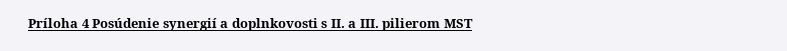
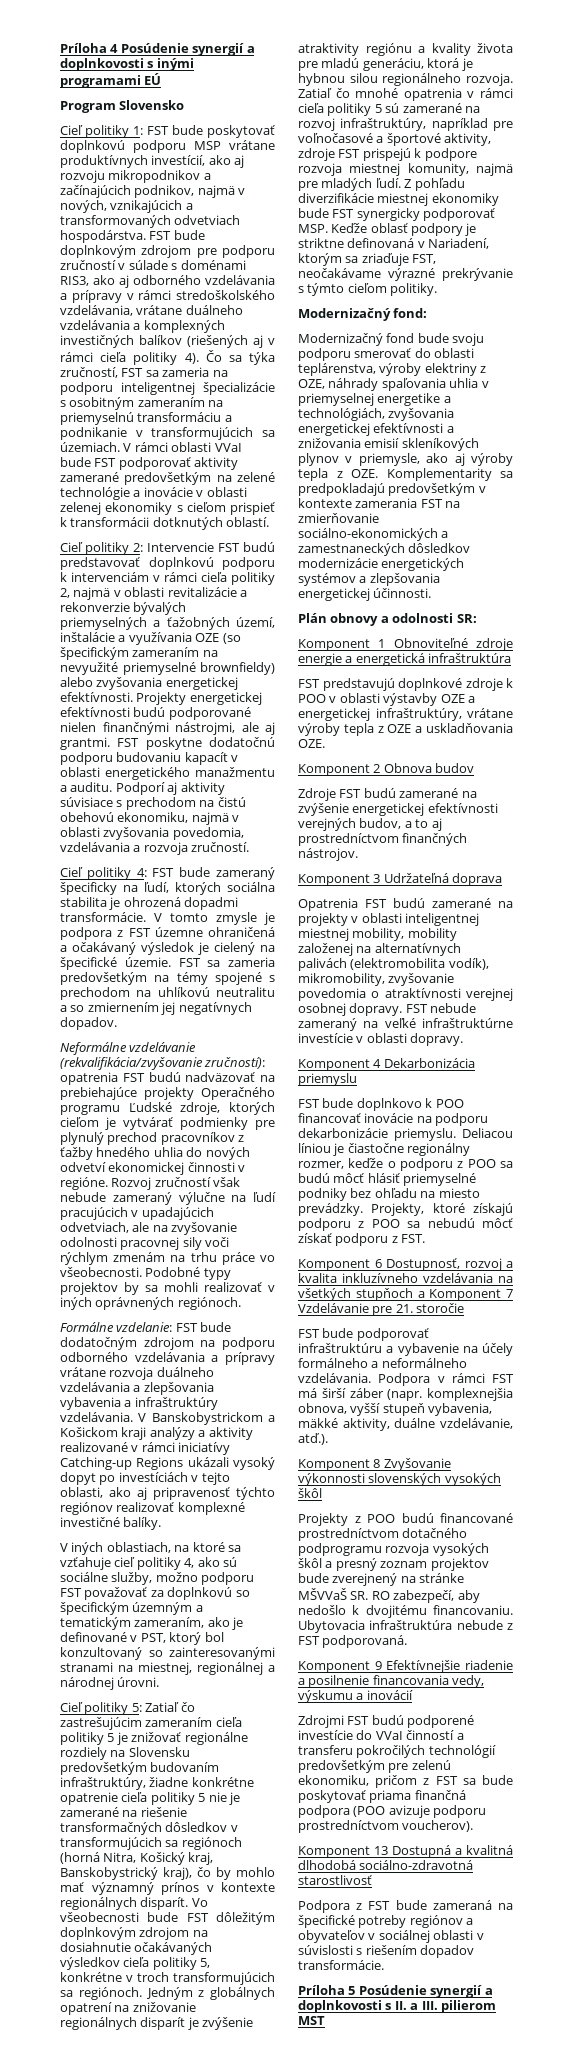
- Príloha 4 Posúdenie synergií a doplnkovosti s II. a III. pilierom MST
+ Príloha 4 Posúdenie synergií a doplnkovosti s inými programami EÚ
+ Program Slovensko
+ Cieľ politiky 1: FST bude poskytovať doplnkovú podporu MSP vrátane produktívnych investícií, ako aj rozvoju mikropodnikov a začínajúcich podnikov, najmä v nových, vznikajúcich a transformovaných odvetviach hospodárstva. FST bude doplnkovým zdrojom pre podporu zručností v súlade s doménami RIS3, ako aj odborného vzdelávania a prípravy v rámci stredoškolského vzdelávania, vrátane duálneho vzdelávania a komplexných investičných balíkov (riešených aj v rámci cieľa politiky 4). Čo sa týka zručností, FST sa zameria na podporu inteligentnej špecializácie s osobitným zameraním na priemyselnú transformáciu a podnikanie v transformujúcich sa územiach. V rámci oblasti VVaI bude FST podporovať aktivity zamerané predovšetkým na zelené technológie a inovácie v oblasti zelenej ekonomiky s cieľom prispieť k transformácii dotknutých oblastí.
+ Cieľ politiky 2: Intervencie FST budú predstavovať doplnkovú podporu k intervenciám v rámci cieľa politiky 2, najmä v oblasti revitalizácie a rekonverzie bývalých priemyselných a ťažobných území, inštalácie a využívania OZE (so špecifickým zameraním na nevyužité priemyselné brownfieldy) alebo zvyšovania energetickej efektívnosti. Projekty energetickej efektívnosti budú podporované nielen finančnými nástrojmi, ale aj grantmi. FST poskytne dodatočnú podporu budovaniu kapacít v oblasti energetického manažmentu a auditu. Podporí aj aktivity súvisiace s prechodom na čistú obehovú ekonomiku, najmä v oblasti zvyšovania povedomia, vzdelávania a rozvoja zručností.
+ Cieľ politiky 4: FST bude zameraný špecificky na ľudí, ktorých sociálna stabilita je ohrozená dopadmi transformácie. V tomto zmysle je podpora z FST územne ohraničená a očakávaný výsledok je cielený na špecifické územie. FST sa zameria predovšetkým na témy spojené s prechodom na uhlíkovú neutralitu a so zmiernením jej negatívnych dopadov.
+ Neformálne vzdelávanie (rekvalifikácia/zvyšovanie zručností): opatrenia FST budú nadväzovať na prebiehajúce projekty Operačného programu Ľudské zdroje, ktorých cieľom je vytvárať podmienky pre plynulý prechod pracovníkov z ťažby hnedého uhlia do nových odvetví ekonomickej činnosti v regióne. Rozvoj zručností však nebude zameraný výlučne na ľudí pracujúcich v upadajúcich odvetviach, ale na zvyšovanie odolnosti pracovnej sily voči rýchlym zmenám na trhu práce vo všeobecnosti. Podobné typy projektov by sa mohli realizovať v iných oprávnených regiónoch.
+ Formálne vzdelanie: FST bude dodatočným zdrojom na podporu odborného vzdelávania a prípravy vrátane rozvoja duálneho vzdelávania a zlepšovania vybavenia a infraštruktúry vzdelávania. V Banskobystrickom a Košickom kraji analýzy a aktivity realizované v rámci iniciatívy Catching-up Regions ukázali vysoký dopyt po investíciách v tejto oblasti, ako aj pripravenosť týchto regiónov realizovať komplexné investičné balíky.
+ V iných oblastiach, na ktoré sa vzťahuje cieľ politiky 4, ako sú sociálne služby, možno podporu FST považovať za doplnkovú so špecifickým územným a tematickým zameraním, ako je definované v PST, ktorý bol konzultovaný so zainteresovanými stranami na miestnej, regionálnej a národnej úrovni.
+ Cieľ politiky 5: Zatiaľ čo zastrešujúcim zameraním cieľa politiky 5 je znižovať regionálne rozdiely na Slovensku predovšetkým budovaním infraštruktúry, žiadne konkrétne opatrenie cieľa politiky 5 nie je zamerané na riešenie transformačných dôsledkov v transformujúcich sa regiónoch (horná Nitra, Košický kraj, Banskobystrický kraj), čo by mohlo mať významný prínos v kontexte regionálnych disparít. Vo všeobecnosti bude FST dôležitým doplnkovým zdrojom na dosiahnutie očakávaných výsledkov cieľa politiky 5, konkrétne v troch transformujúcich sa regiónoch. Jedným z globálnych opatrení na znižovanie regionálnych disparít je zvýšenie atraktivity regiónu a kvality života pre mladú generáciu, ktorá je hybnou silou regionálneho rozvoja. Zatiaľ čo mnohé opatrenia v rámci cieľa politiky 5 sú zamerané na rozvoj infraštruktúry, napríklad pre voľnočasové a športové aktivity, zdroje FST prispejú k podpore rozvoja miestnej komunity, najmä pre mladých ľudí. Z pohľadu diverzifikácie miestnej ekonomiky bude FST synergicky podporovať MSP. Keďže oblasť podpory je striktne definovaná v Nariadení, ktorým sa zriaďuje FST, neočakávame výrazné prekrývanie s týmto cieľom politiky.
+ Modernizačný fond:
+ Modernizačný fond bude svoju podporu smerovať do oblasti teplárenstva, výroby elektriny z OZE, náhrady spaľovania uhlia v priemyselnej energetike a technológiách, zvyšovania energetickej efektívnosti a znižovania emisií skleníkových plynov v priemysle, ako aj výroby tepla z OZE. Komplementarity sa predpokladajú predovšetkým v kontexte zamerania FST na zmierňovanie sociálno-ekonomických a zamestnaneckých dôsledkov modernizácie energetických systémov a zlepšovania energetickej účinnosti.
+ Plán obnovy a odolnosti SR:
+ Komponent 1 Obnoviteľné zdroje energie a energetická infraštruktúra
+ FST predstavujú doplnkové zdroje k POO v oblasti výstavby OZE a energetickej infraštruktúry, vrátane výroby tepla z OZE a uskladňovania OZE.
+ Komponent 2 Obnova budov
+ Zdroje FST budú zamerané na zvýšenie energetickej efektívnosti verejných budov, a to aj prostredníctvom finančných nástrojov.
+ Komponent 3 Udržateľná doprava
+ Opatrenia FST budú zamerané na projekty v oblasti inteligentnej miestnej mobility, mobility založenej na alternatívnych palivách (elektromobilita vodík), mikromobility, zvyšovanie povedomia o atraktívnosti verejnej osobnej dopravy. FST nebude zameraný na veľké infraštruktúrne investície v oblasti dopravy.
+ Komponent 4 Dekarbonizácia priemyslu
+ FST bude doplnkovo k POO financovať inovácie na podporu dekarbonizácie priemyslu. Deliacou líniou je čiastočne regionálny rozmer, keďže o podporu z POO sa budú môcť hlásiť priemyselné podniky bez ohľadu na miesto prevádzky. Projekty, ktoré získajú podporu z POO sa nebudú môcť získať podporu z FST.
+ Komponent 6 Dostupnosť, rozvoj a kvalita inkluzívneho vzdelávania na všetkých stupňoch a Komponent 7 Vzdelávanie pre 21. storočie
+ FST bude podporovať infraštruktúru a vybavenie na účely formálneho a neformálneho vzdelávania. Podpora v rámci FST má širší záber (napr. komplexnejšia obnova, vyšší stupeň vybavenia, mäkké aktivity, duálne vzdelávanie, atď.).
+ Komponent 8 Zvyšovanie výkonnosti slovenských vysokých škôl
+ Projekty z POO budú financované prostredníctvom dotačného podprogramu rozvoja vysokých škôl a presný zoznam projektov bude zverejnený na stránke MŠVVaŠ SR. RO zabezpečí, aby nedošlo k dvojitému financovaniu. Ubytovacia infraštruktúra nebude z FST podporovaná.
+ Komponent 9 Efektívnejšie riadenie a posilnenie financovania vedy, výskumu a inovácií
+ Zdrojmi FST budú podporené investície do VVaI činností a transferu pokročilých technológií predovšetkým pre zelenú ekonomiku, pričom z FST sa bude poskytovať priama finančná podpora (POO avizuje podporu prostredníctvom voucherov).
+ Komponent 13 Dostupná a kvalitná dlhodobá sociálno-zdravotná starostlivosť
+ Podpora z FST bude zameraná na špecifické potreby regiónov a obyvateľov v sociálnej oblasti v súvislosti s riešením dopadov transformácie.
+ Príloha 5 Posúdenie synergií a doplnkovosti s II. a III. pilierom MST

